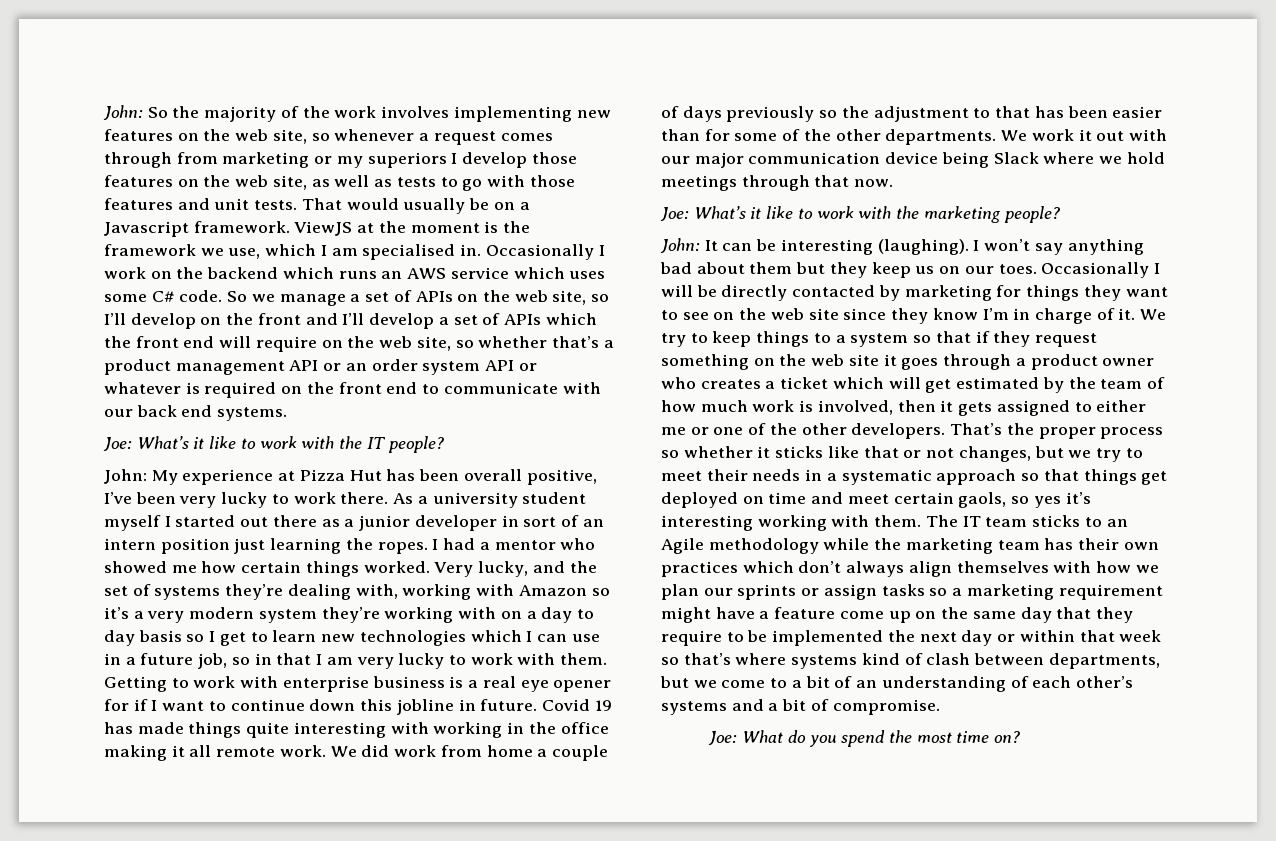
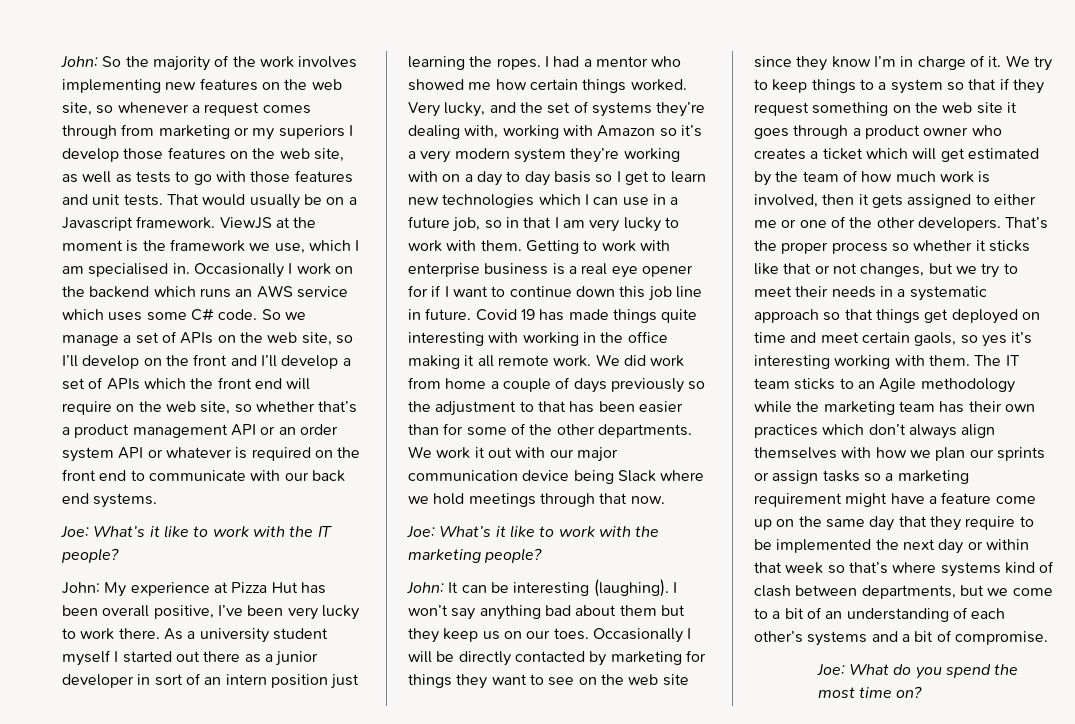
- Getting to work with enterprise business is a real eye opener for if I want to continue down this jobline in future.
+ Getting to work with enterprise business is a real eye opener for if I want to continue down this job line in future.

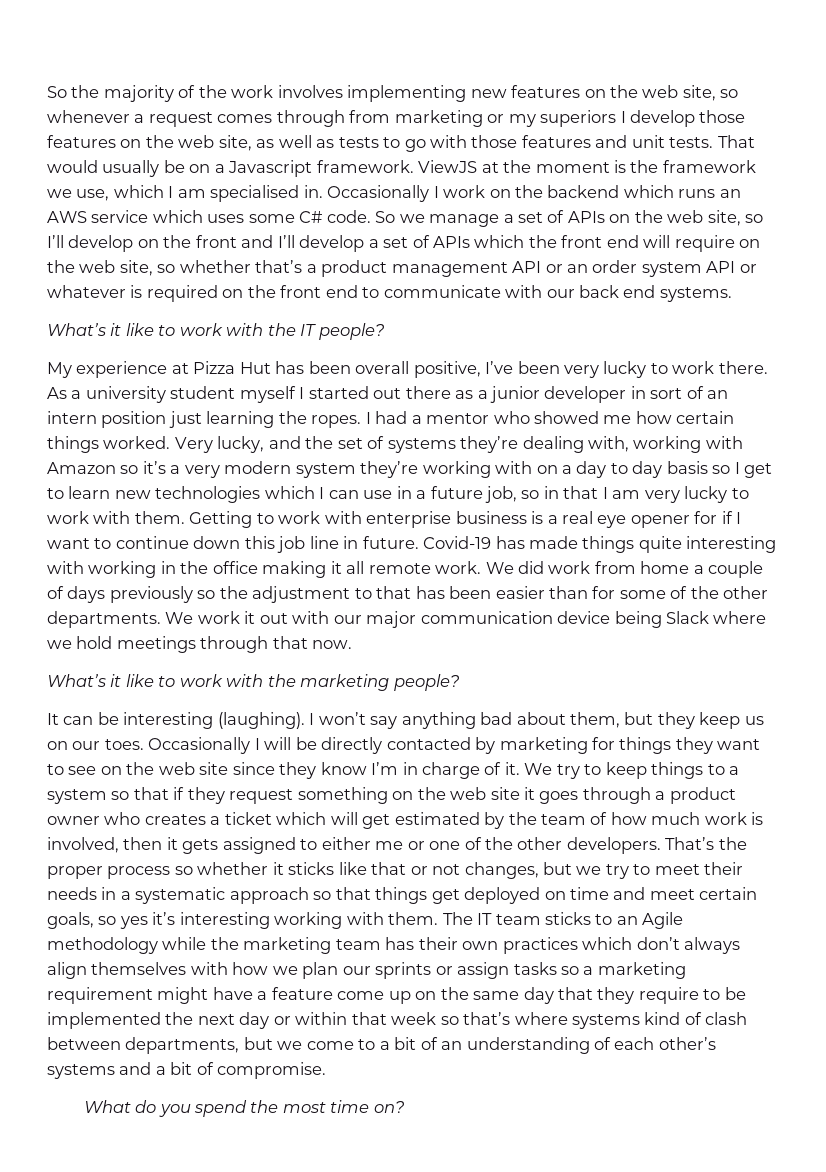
- John: So the majority of the work involves implementing new features on the web site, so whenever a request comes through from marketing or my superiors I develop those features on the web site, as well as tests to go with those features and unit tests.
+ So the majority of the work involves implementing new features on the web site, so whenever a request comes through from marketing or my superiors I develop those features on the web site, as well as tests to go with those features and unit tests.
- Joe: What’s it like to work with the IT people?
+ What’s it like to work with the IT people?
- John: My experience at Pizza Hut has been overall positive, I’ve been very lucky to work there.
+ My experience at Pizza Hut has been overall positive, I’ve been very lucky to work there.
- Covid 19 has made things quite interesting with working in the office making it all remote work.
+ Covid-19 has made things quite interesting with working in the office making it all remote work.
- Joe: What’s it like to work with the marketing people?
+ What’s it like to work with the marketing people?
- John: It can be interesting (laughing).
+ It can be interesting (laughing).
- I won’t say anything bad about them but they keep us on our toes.
+ I won’t say anything bad about them, but they keep us on our toes.
- That’s the proper process so whether it sticks like that or not changes, but we try to meet their needs in a systematic approach so that things get deployed on time and meet certain gaols, so yes it’s interesting working with them.
+ That’s the proper process so whether it sticks like that or not changes, but we try to meet their needs in a systematic approach so that things get deployed on time and meet certain goals, so yes it’s interesting working with them.
- Joe: What do you spend the most time on?
+ What do you spend the most time on?

